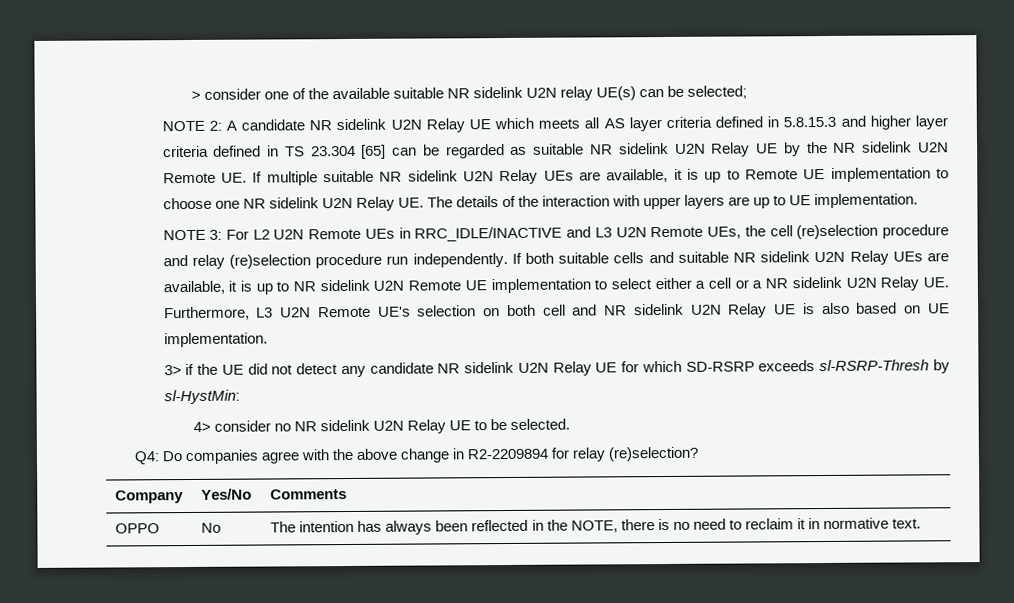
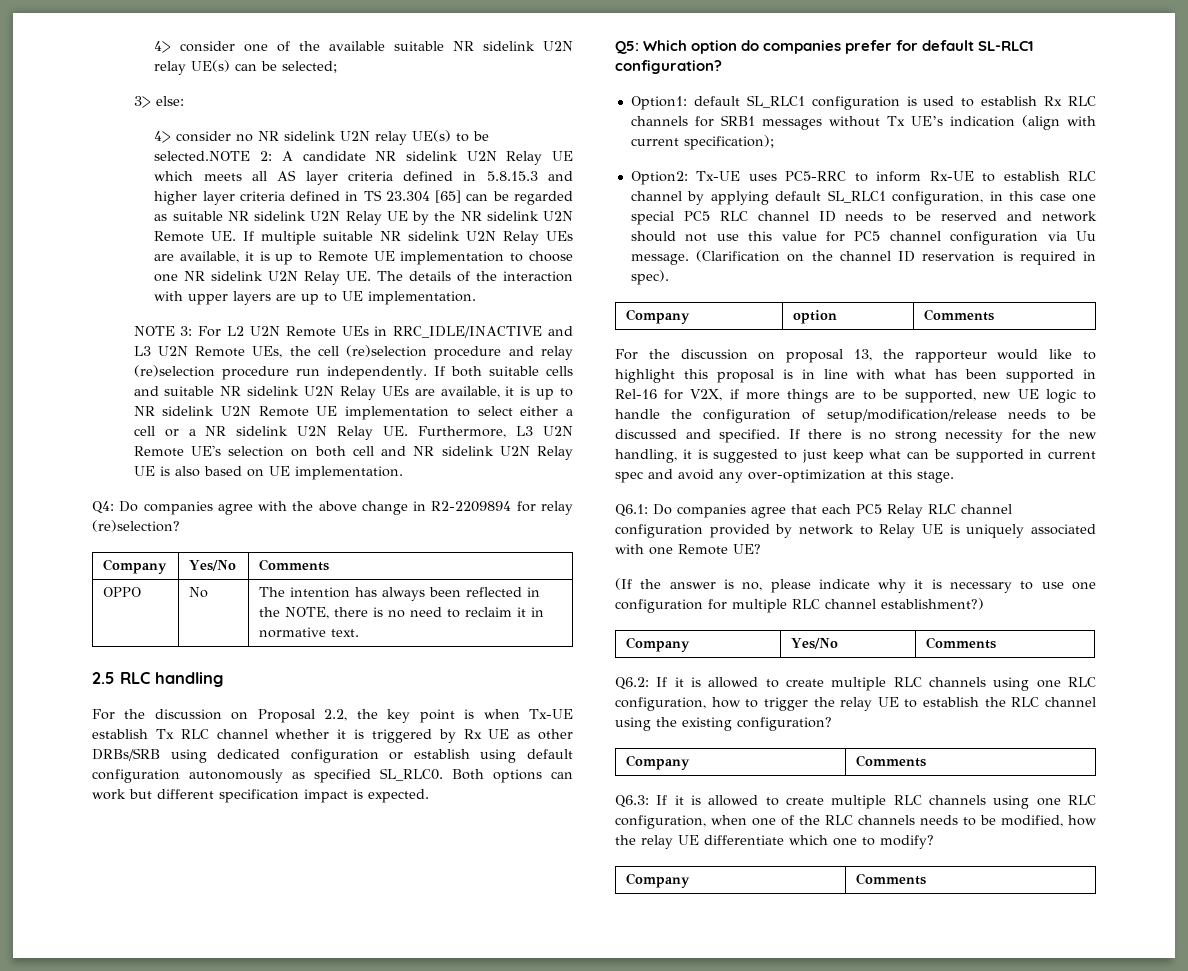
- > consider one of the available suitable NR sidelink U2N relay UE(s) can be selected;
+ 4> consider one of the available suitable NR sidelink U2N relay UE(s) can be selected;
- NOTE 2:
+ 3> else:
+ 4> consider no NR sidelink U2N relay UE(s) to be selected.NOTE 2:
- 3> if the UE did not detect any candidate NR sidelink U2N Relay UE for which SD-RSRP exceeds sl-RSRP-Thresh by sl-HystMin:
- 4> consider no NR sidelink U2N Relay UE to be selected.
+ 2.5 RLC handling
+ For the discussion on Proposal 2.2, the key point is when Tx-UE establish Tx RLC channel whether it is triggered by Rx UE as other DRBs/SRB using dedicated configuration or establish using default configuration autonomously as specified SL_RLC0. Both options can work but different specification impact is expected.
+ Q5: Which option do companies prefer for default SL-RLC1 configuration?
+ Option1: default SL_RLC1 configuration is used to establish Rx RLC channels for SRB1 messages without Tx UE’s indication (align with current specification);
+ Option2: Tx-UE uses PC5-RRC to inform Rx-UE to establish RLC channel by applying default SL_RLC1 configuration, in this case one special PC5 RLC channel ID needs to be reserved and network should not use this value for PC5 channel configuration via Uu message. (Clarification on the channel ID reservation is required in spec).
+ Company | option | Comments
+ For the discussion on proposal 13, the rapporteur would like to highlight this proposal is in line with what has been supported in Rel-16 for V2X, if more things are to be supported, new UE logic to handle the configuration of setup/modification/release needs to be discussed and specified. If there is no strong necessity for the new handling, it is suggested to just keep what can be supported in current spec and avoid any over-optimization at this stage.
+ Q6.1: Do companies agree that each PC5 Relay RLC channel configuration provided by network to Relay UE is uniquely associated with one Remote UE?
+ (If the answer is no, please indicate why it is necessary to use one configuration for multiple RLC channel establishment?)
+ Company | Yes/No | Comments
+ Q6.2: If it is allowed to create multiple RLC channels using one RLC configuration, how to trigger the relay UE to establish the RLC channel using the existing configuration?
+ Company | Comments
+ Q6.3: If it is allowed to create multiple RLC channels using one RLC configuration, when one of the RLC channels needs to be modified, how the relay UE differentiate which one to modify?
+ Company | Comments

